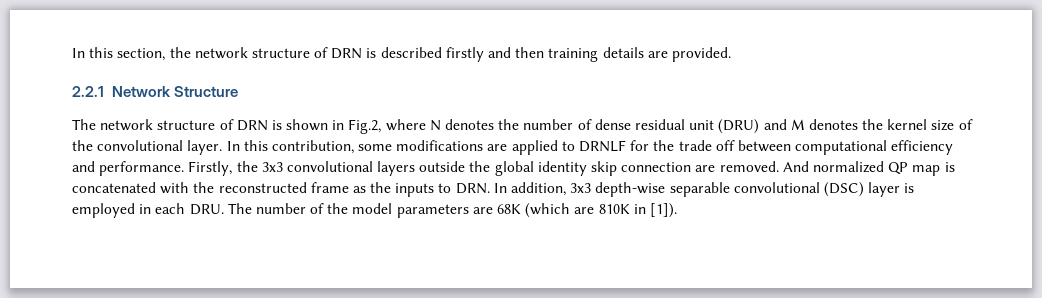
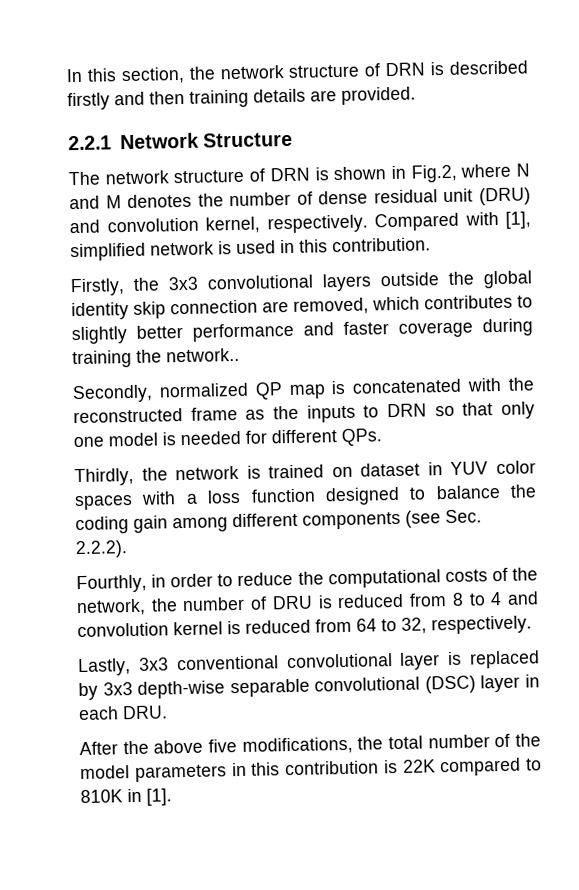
- The network structure of DRN is shown in Fig.2, where N denotes the number of dense residual unit (DRU) and M denotes the kernel size of the convolutional layer. In this contribution, some modifications are applied to DRNLF for the trade off between computational efficiency and performance. Firstly, the 3x3 convolutional layers outside the global identity skip connection are removed. And normalized QP map is concatenated with the reconstructed frame as the inputs to DRN. In addition, 3x3 depth-wise separable convolutional (DSC) layer is employed in each DRU. The number of the model parameters are 68K (which are 810K in [1]).
+ The network structure of DRN is shown in Fig.2, where N and M denotes the number of dense residual unit (DRU) and convolution kernel, respectively. Compared with [1], simplified network is used in this contribution.
+ Firstly, the 3x3 convolutional layers outside the global identity skip connection are removed, which contributes to slightly better performance and faster coverage during training the network..
+ Secondly, normalized QP map is concatenated with the reconstructed frame as the inputs to DRN so that only one model is needed for different QPs.
+ Thirdly, the network is trained on dataset in YUV color spaces with a loss function designed to balance the coding gain among different components (see Sec. 2.2.2).
+ Fourthly, in order to reduce the computational costs of the network, the number of DRU is reduced from 8 to 4 and convolution kernel is reduced from 64 to 32, respectively.
+ Lastly, 3x3 conventional convolutional layer is replaced by 3x3 depth-wise separable convolutional (DSC) layer in each DRU.
+ After the above five modifications, the total number of the model parameters in this contribution is 22K compared to 810K in [1].

